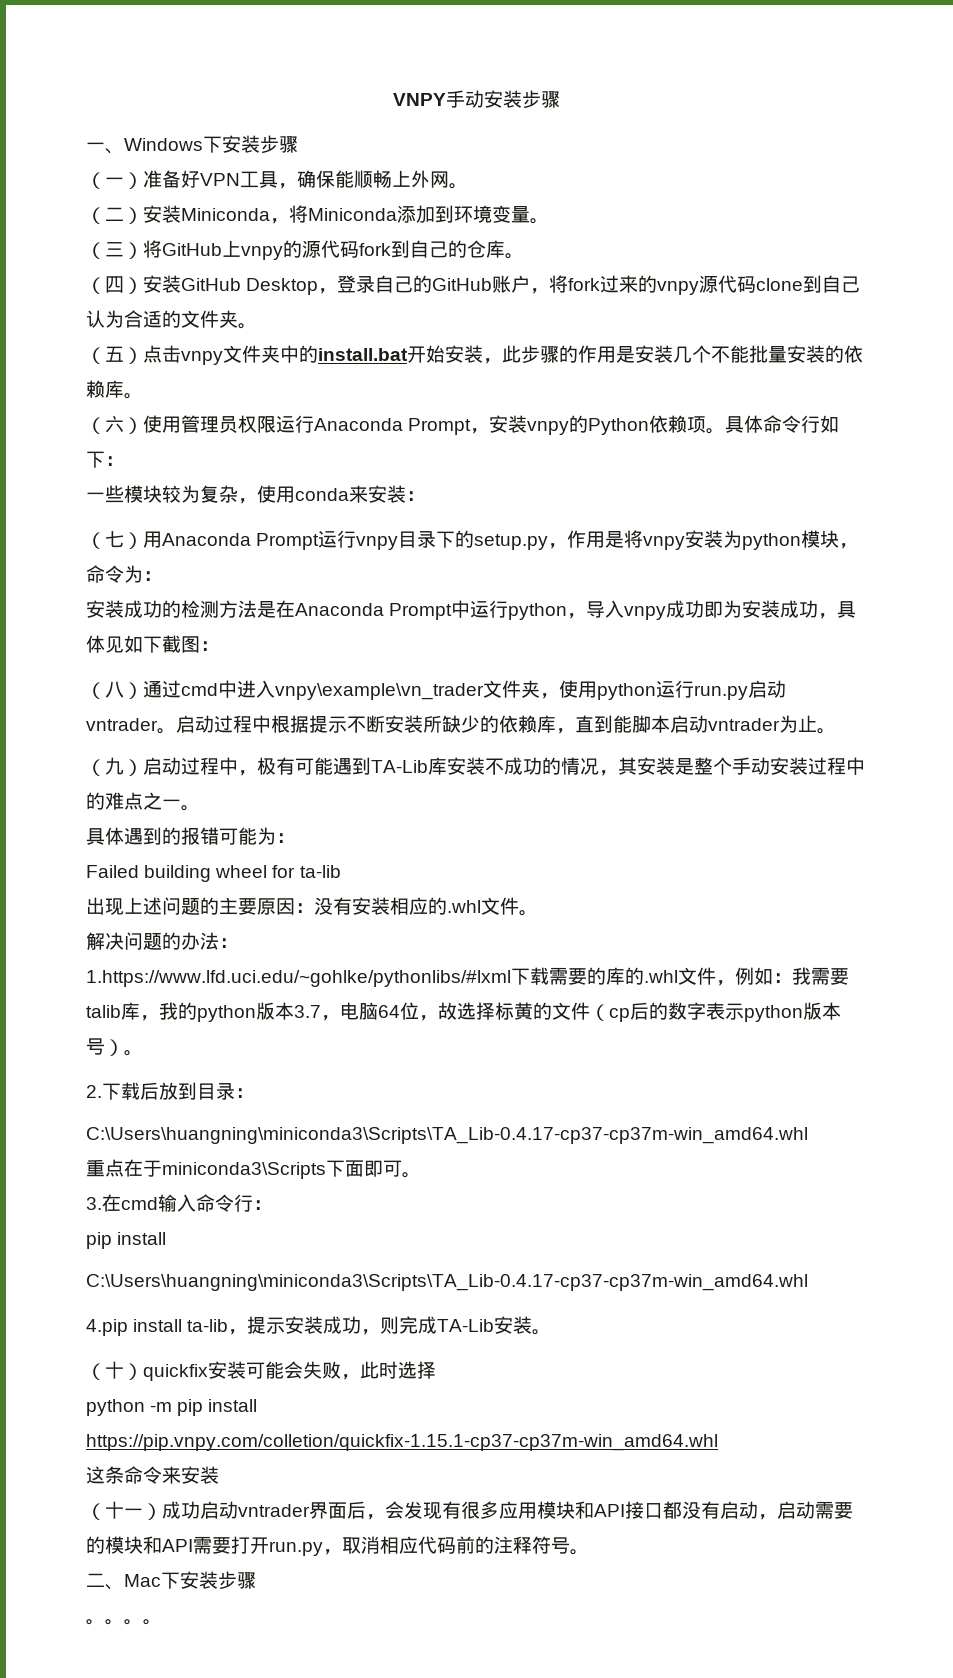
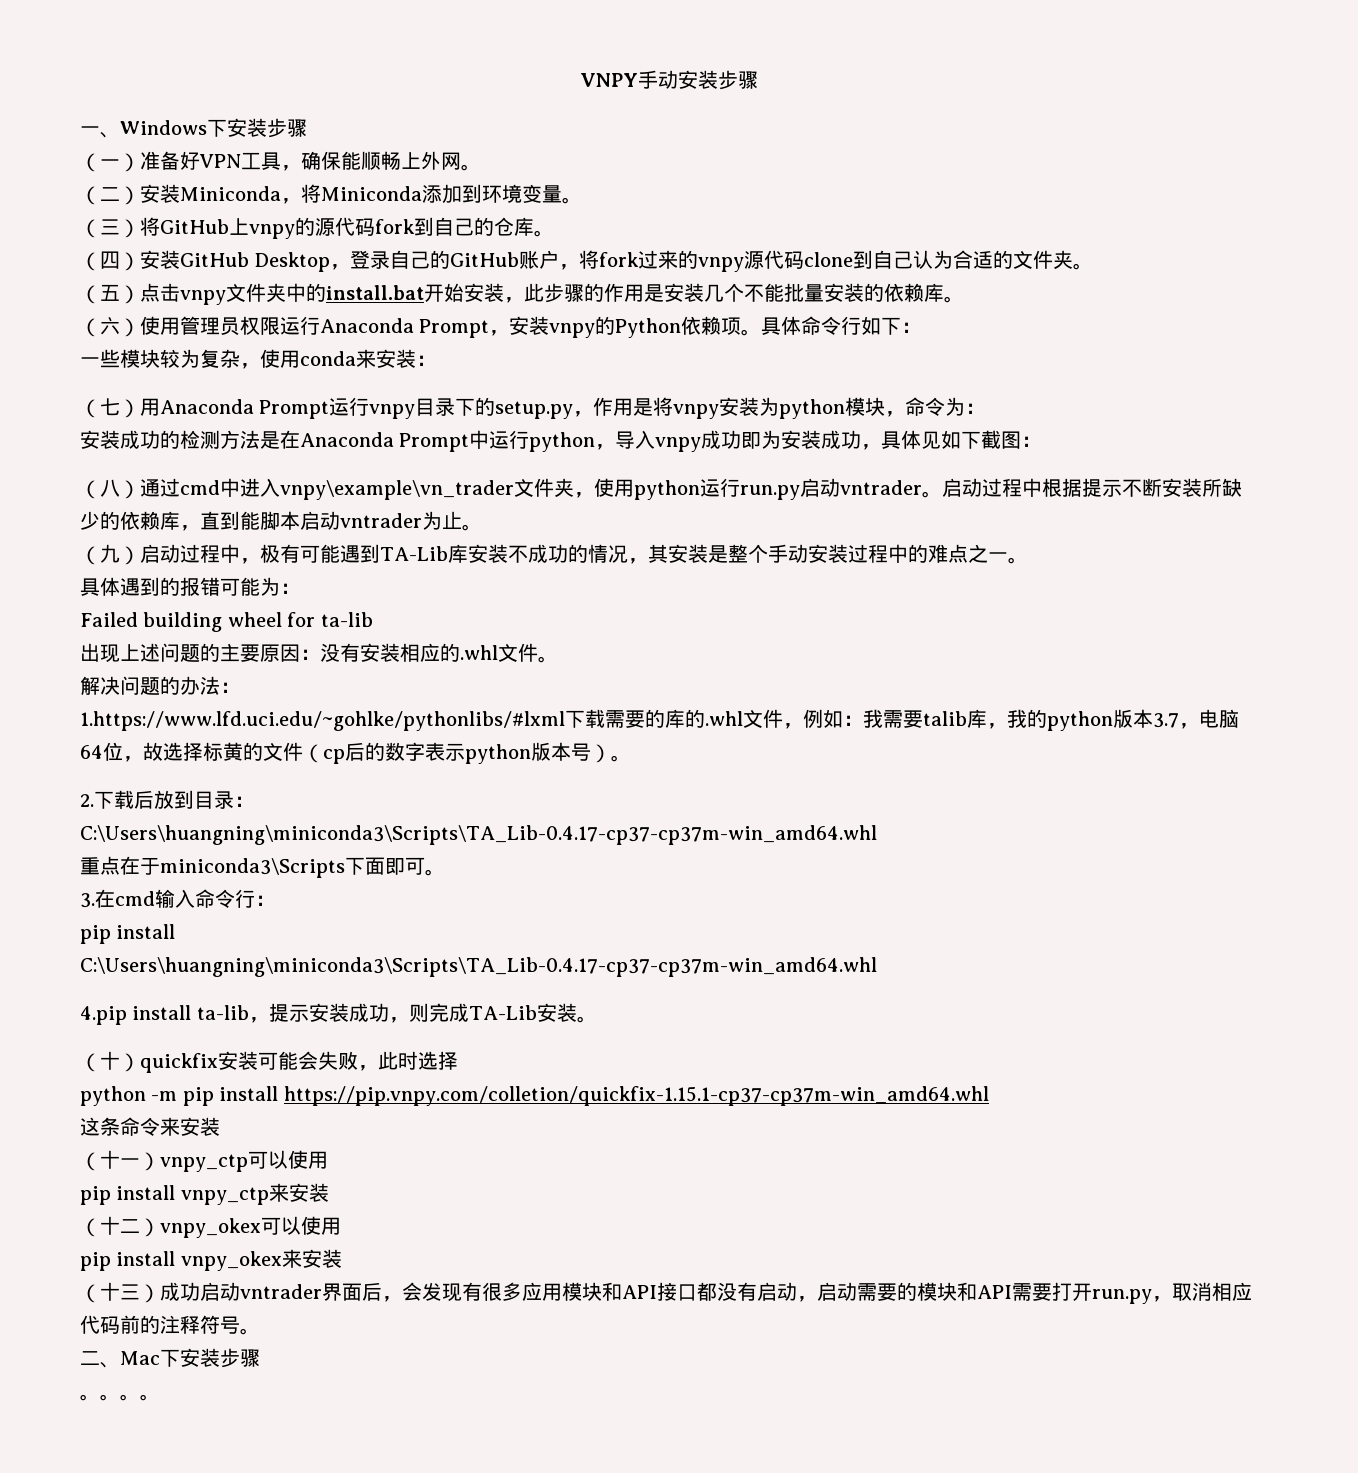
- （十一）成功启动vntrader界面后，会发现有很多应用模块和API接口都没有启动，启动需要的模块和API需要打开run.py，取消相应代码前的注释符号。
+ （十一）vnpy_ctp可以使用
+ pip install vnpy_ctp来安装
+ （十二）vnpy_okex可以使用
+ pip install vnpy_okex来安装
+ （十三）成功启动vntrader界面后，会发现有很多应用模块和API接口都没有启动，启动需要的模块和API需要打开run.py，取消相应代码前的注释符号。

